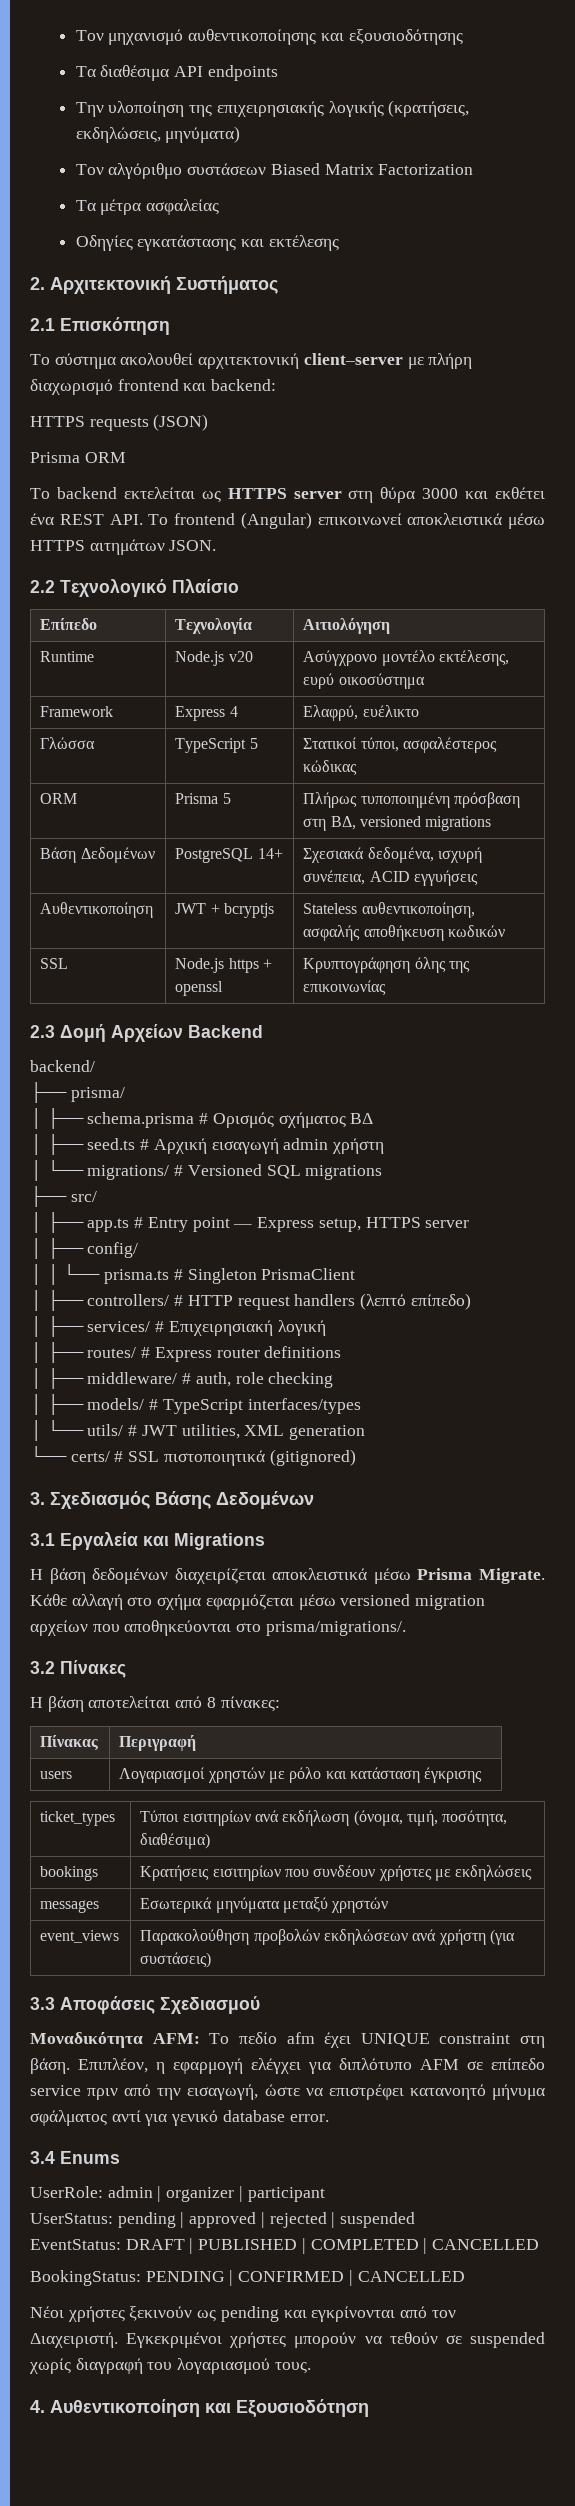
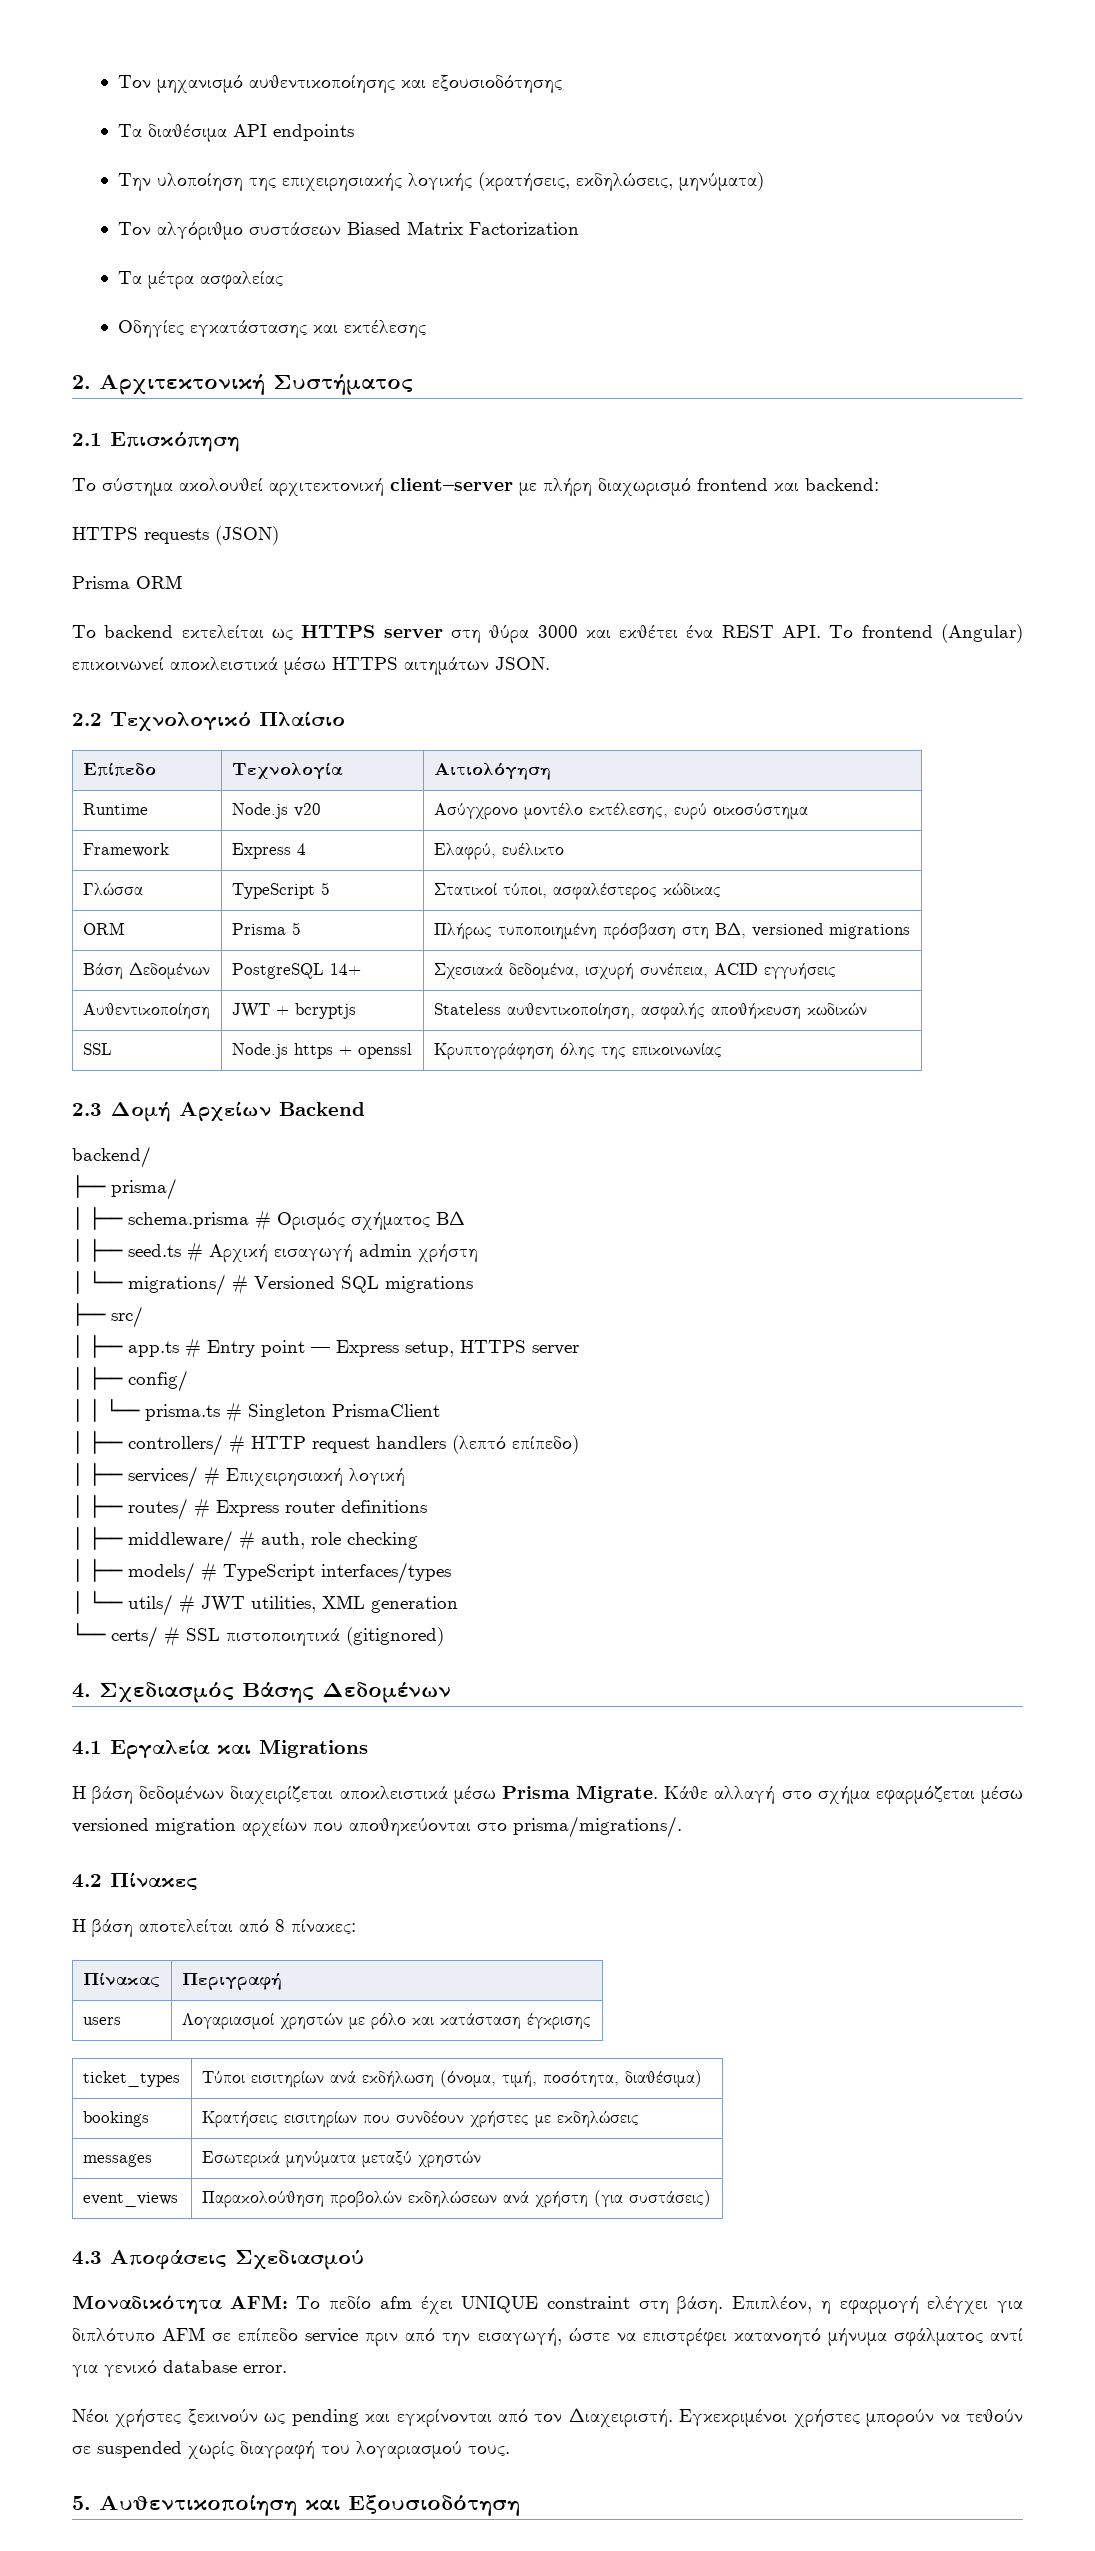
- 3. Σχεδιασμός Βάσης Δεδομένων
+ 4. Σχεδιασμός Βάσης Δεδομένων
- 3.1 Εργαλεία και Migrations
+ 4.1 Εργαλεία και Migrations
- 3.2 Πίνακες
+ 4.2 Πίνακες
- 3.3 Αποφάσεις Σχεδιασμού
+ 4.3 Αποφάσεις Σχεδιασμού
- 3.4 Enums
- UserRole: admin | organizer | participant
- UserStatus: pending | approved | rejected | suspended
- EventStatus: DRAFT | PUBLISHED | COMPLETED | CANCELLED
- BookingStatus: PENDING | CONFIRMED | CANCELLED
- 4. Αυθεντικοποίηση και Εξουσιοδότηση
+ 5. Αυθεντικοποίηση και Εξουσιοδότηση

